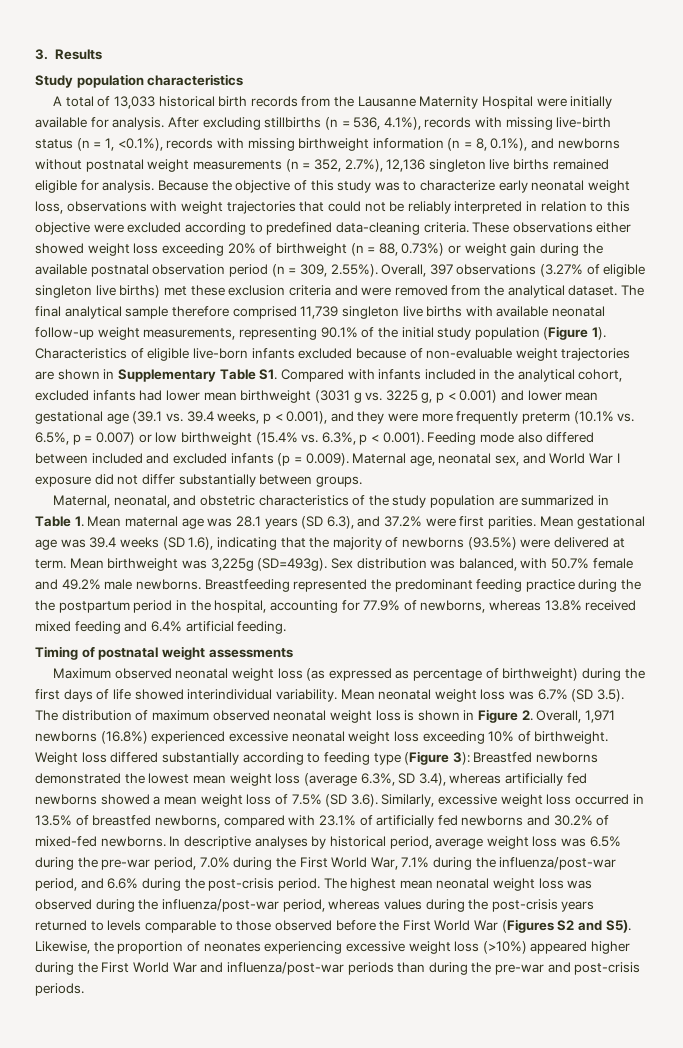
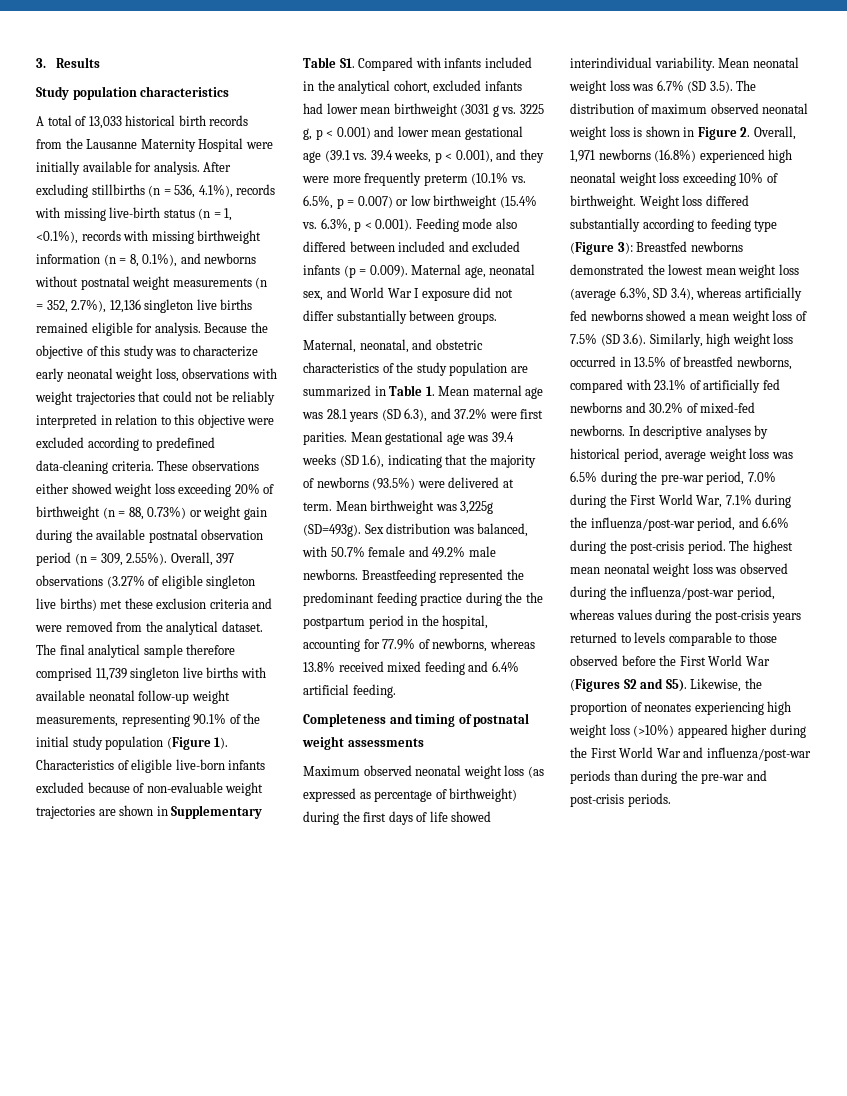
- Timing of postnatal weight assessments
+ Completeness and timing of postnatal weight assessments
- Mean neonatal weight loss was 6.7% (SD 3.5). The distribution of maximum observed neonatal weight loss is shown in Figure 2. Overall, 1,971 newborns (16.8%) experienced excessive neonatal weight loss exceeding 10% of birthweight.
+ Mean neonatal weight loss was 6.7% (SD 3.5). The distribution of maximum observed neonatal weight loss is shown in Figure 2. Overall, 1,971 newborns (16.8%) experienced high neonatal weight loss exceeding 10% of birthweight.
- Weight loss differed substantially according to feeding type (Figure 3): Breastfed newborns demonstrated the lowest mean weight loss (average 6.3%, SD 3.4), whereas artificially fed newborns showed a mean weight loss of 7.5% (SD 3.6). Similarly, excessive weight loss occurred in 13.5% of breastfed newborns, compared with 23.1% of artificially fed newborns and 30.2% of mixed-fed newborns.
+ Weight loss differed substantially according to feeding type (Figure 3): Breastfed newborns demonstrated the lowest mean weight loss (average 6.3%, SD 3.4), whereas artificially fed newborns showed a mean weight loss of 7.5% (SD 3.6). Similarly, high weight loss occurred in 13.5% of breastfed newborns, compared with 23.1% of artificially fed newborns and 30.2% of mixed-fed newborns.
- The highest mean neonatal weight loss was observed during the influenza/post-war period, whereas values during the post-crisis years returned to levels comparable to those observed before the First World War (Figures S2 and S5). Likewise, the proportion of neonates experiencing excessive weight loss (>10%) appeared higher during the First World War and influenza/post-war periods than during the pre-war and post-crisis periods.
+ The highest mean neonatal weight loss was observed during the influenza/post-war period, whereas values during the post-crisis years returned to levels comparable to those observed before the First World War (Figures S2 and S5). Likewise, the proportion of neonates experiencing high weight loss (>10%) appeared higher during the First World War and influenza/post-war periods than during the pre-war and post-crisis periods.

